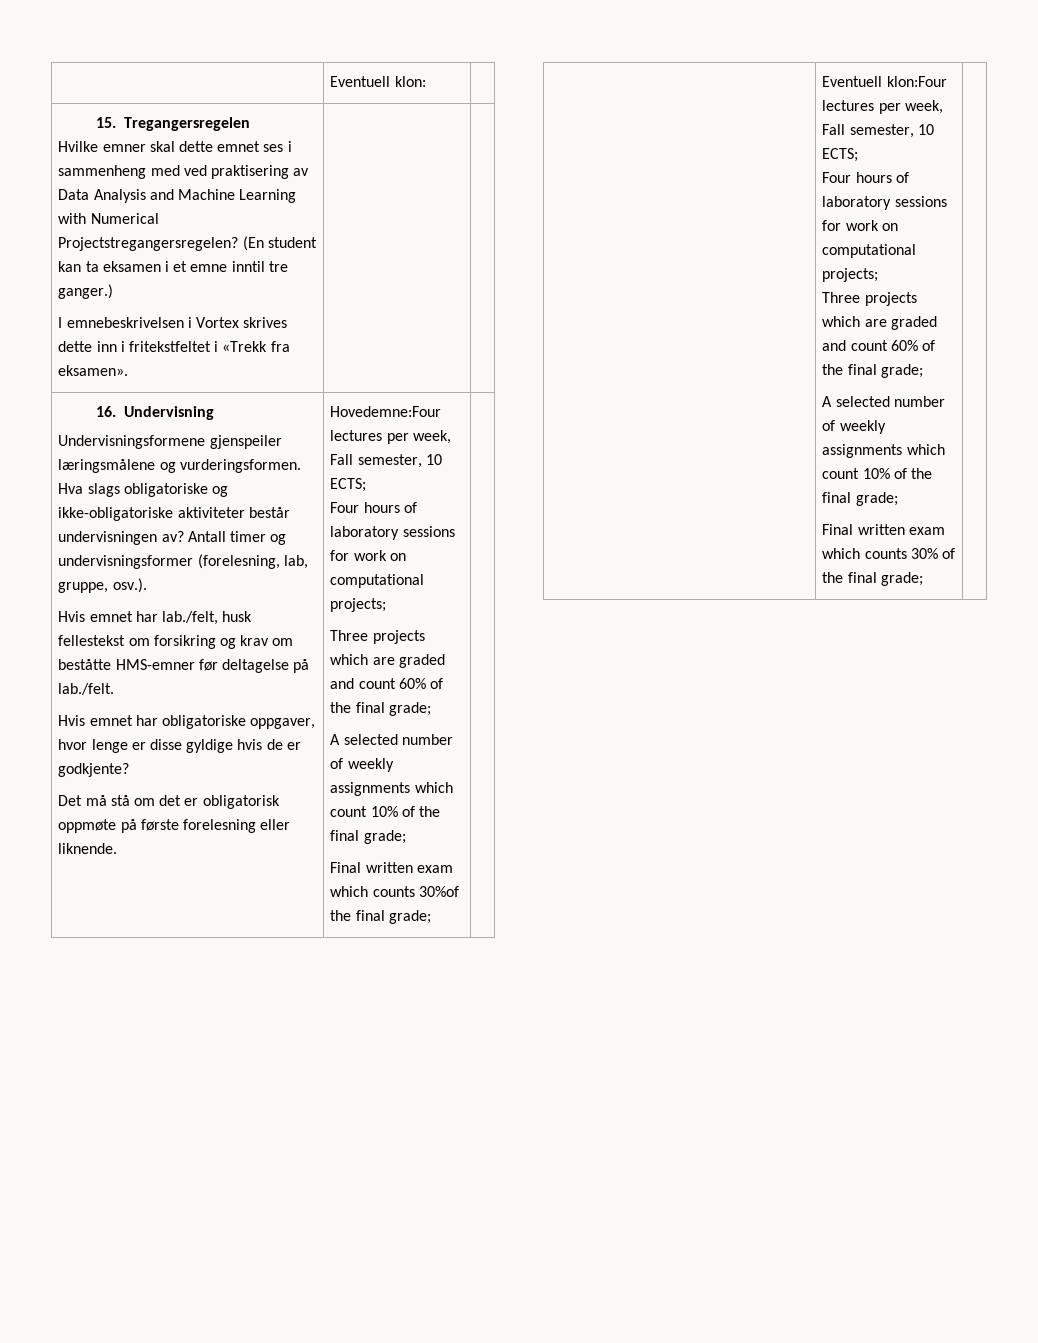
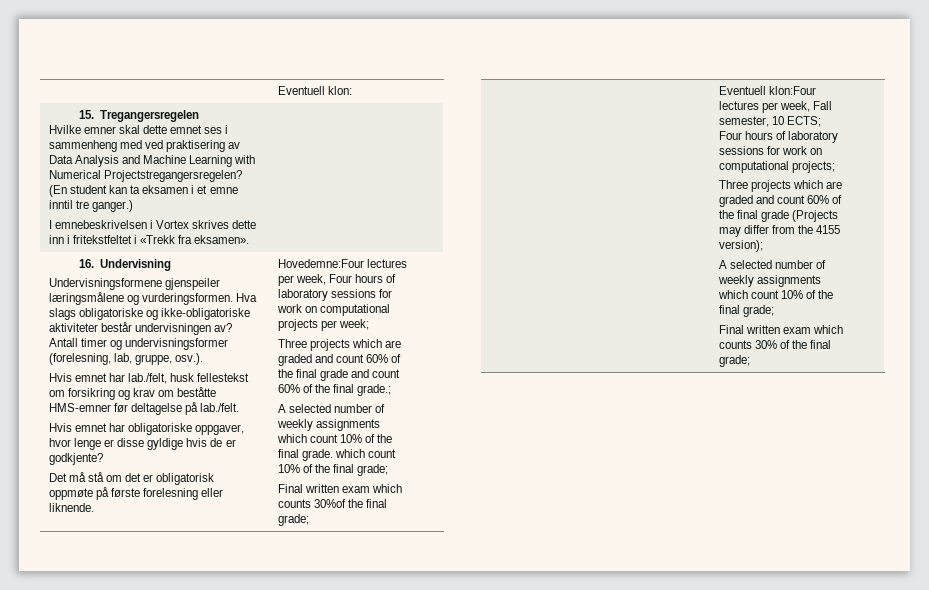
- Hovedemne:Four lectures per week, Fall semester, 10 ECTS;
- Four hours of laboratory sessions for work on computational projects;
- Three projects which are graded and count 60% of the final grade;
- A selected number of weekly assignments which count 10% of the final grade;
+ Hovedemne:Four lectures per week, Four hours of laboratory sessions for work on computational projects per week;
+ Three projects which are graded and count 60% of the final grade and count 60% of the final grade.;
+ A selected number of weekly assignments which count 10% of the final grade. which count 10% of the final grade;
  Eventuell klon:Four lectures per week, Fall semester, 10 ECTS;
  Four hours of laboratory sessions for work on computational projects;
- Three projects which are graded and count 60% of the final grade;
+ Three projects which are graded and count 60% of the final grade (Projects may differ from the 4155 version);

